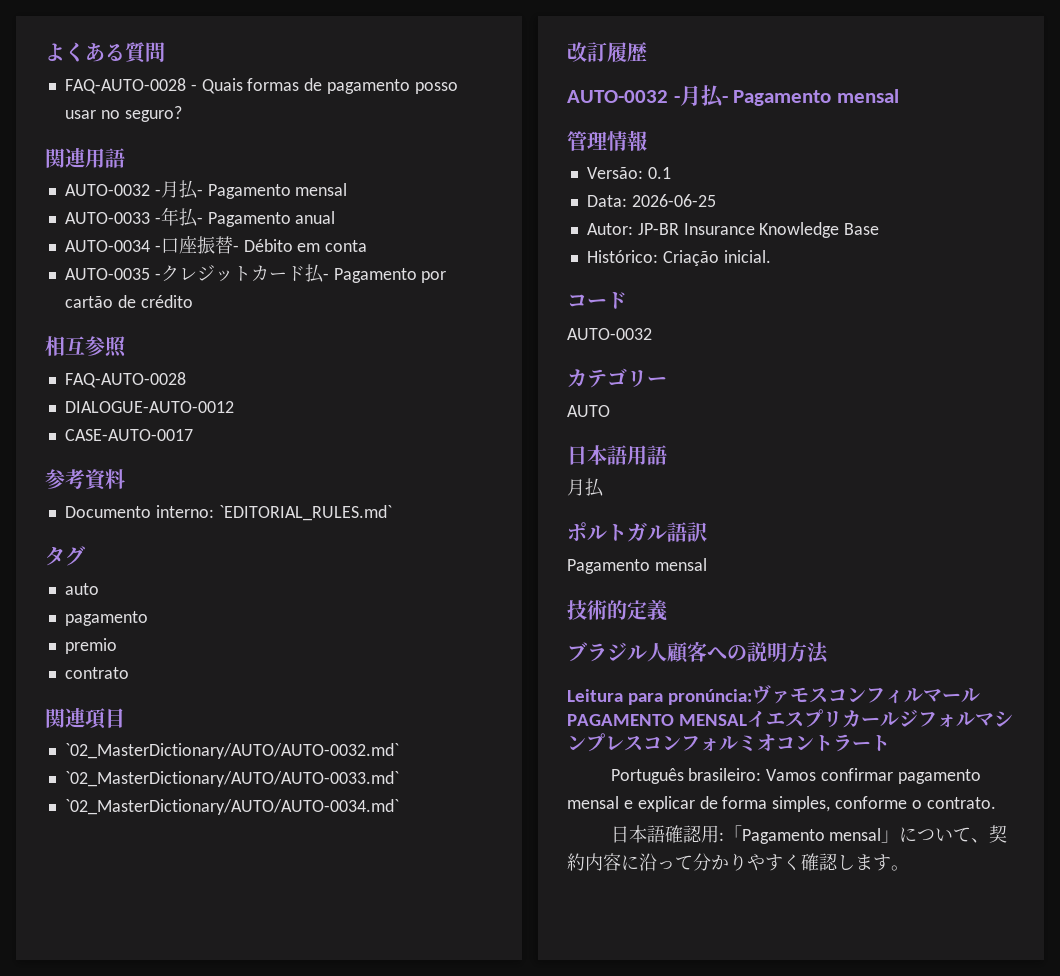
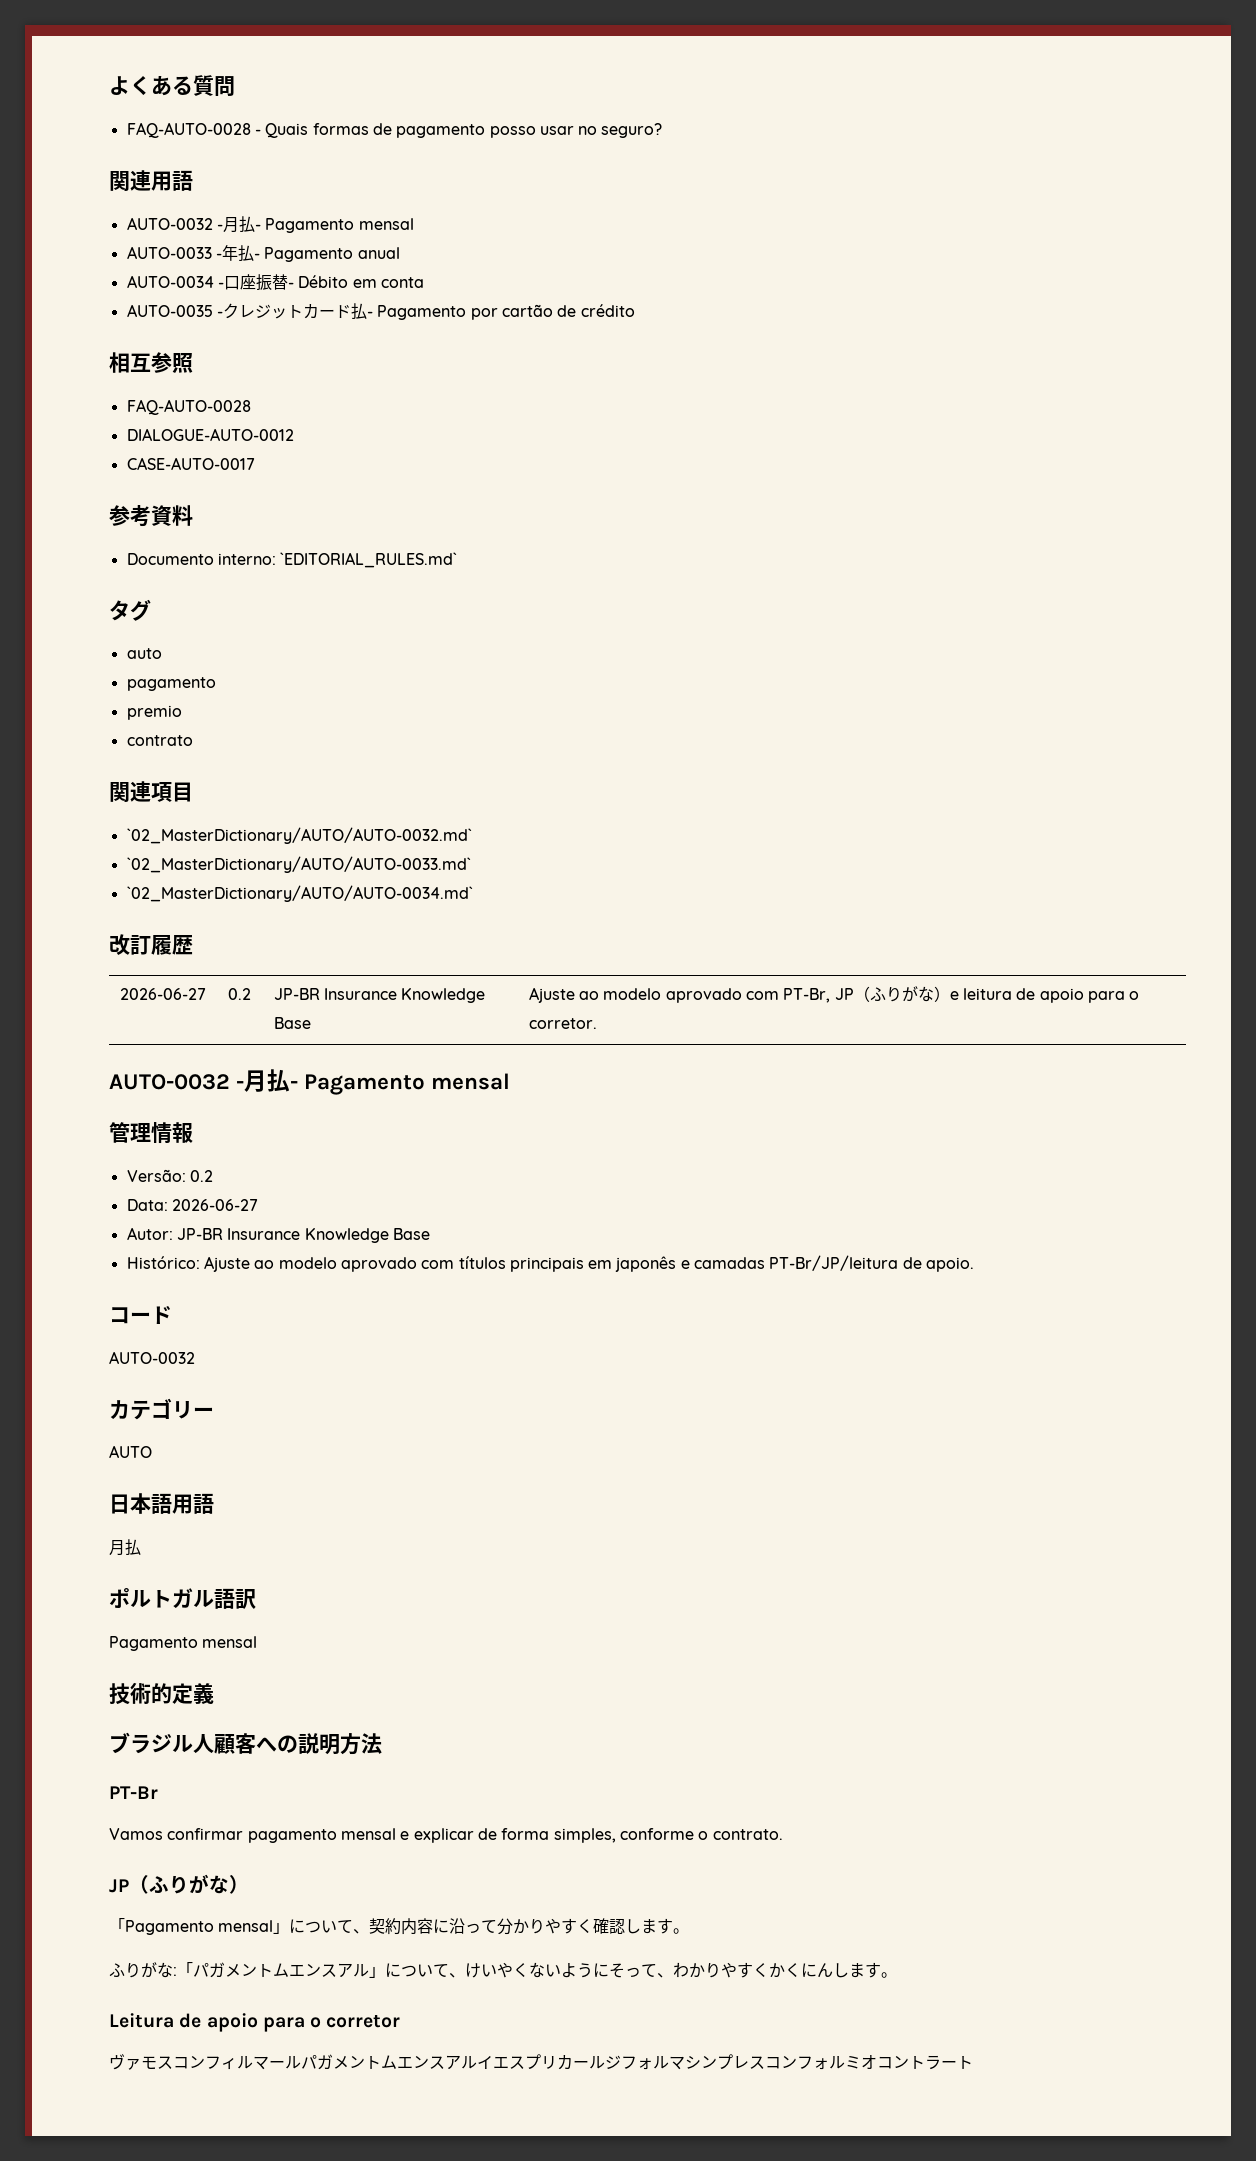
+ 2026-06-27 | 0.2 | JP-BR Insurance Knowledge Base | Ajuste ao modelo aprovado com PT-Br, JP（ふりがな）e leitura de apoio para o corretor.
- Versão: 0.1
+ Versão: 0.2
- Data: 2026-06-25
+ Data: 2026-06-27
- Histórico: Criação inicial.
+ Histórico: Ajuste ao modelo aprovado com títulos principais em japonês e camadas PT-Br/JP/leitura de apoio.
- Leitura para pronúncia:ヴァモスコンフィルマールPAGAMENTO MENSALイエスプリカールジフォルマシンプレスコンフォルミオコントラート
+ PT-Br
+ Vamos confirmar pagamento mensal e explicar de forma simples, conforme o contrato.
+ JP（ふりがな）
+ 「Pagamento mensal」について、契約内容に沿って分かりやすく確認します。
+ ふりがな:「パガメントムエンスアル」について、けいやくないようにそって、わかりやすくかくにんします。
+ Leitura de apoio para o corretor
+ ヴァモスコンフィルマールパガメントムエンスアルイエスプリカールジフォルマシンプレスコンフォルミオコントラート
- Português brasileiro: Vamos confirmar pagamento mensal e explicar de forma simples, conforme o contrato.
- 日本語確認用:「Pagamento mensal」について、契約内容に沿って分かりやすく確認します。

